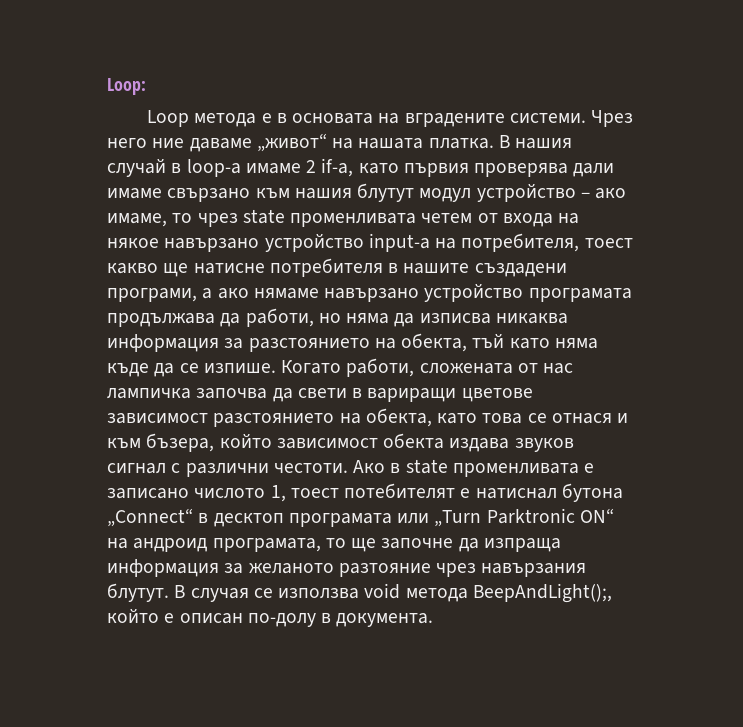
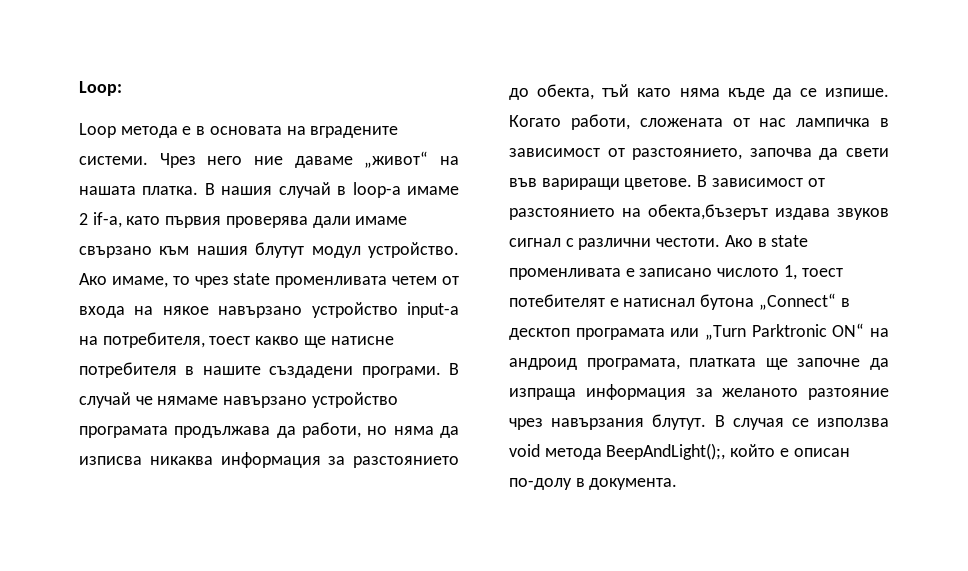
- В нашия случай в loop-a имаме 2 if-a, като първия проверява дали имаме свързано към нашия блутут модул устройство – ако имаме, то чрез state променливата четем от входа на някое навързано устройство input-a на потребителя, тоест какво ще натисне потребителя в нашите създадени програми, а ако нямаме навързано устройство програмата продължава да работи, но няма да изписва никаква информация за разстоянието на обекта, тъй като няма къде да се изпише.
+ В нашия случай в loop-a имаме 2 if-a, като първия проверява дали имаме свързано към нашия блутут модул устройство. Ако имаме, то чрез state променливата четем от входа на някое навързано устройство input-a на потребителя, тоест какво ще натисне потребителя в нашите създадени програми. В случай че нямаме навързано устройство програмата продължава да работи, но няма да изписва никаква информация за разстоянието до обекта, тъй като няма къде да се изпише.
- Когато работи, сложената от нас лампичка започва да свети в вариращи цветове зависимост разстоянието на обекта, като това се отнася и към бъзера, който зависимост обекта издава звуков сигнал с различни честоти.
+ Когато работи, сложената от нас лампичка в зависимост от разстоянието, започва да свети във вариращи цветове. В зависимост от разстоянието на обекта,бъзерът издава звуков сигнал с различни честоти.
- Ако в state променливата е записано числото 1, тоест потебителят е натиснал бутона „Connect“ в десктоп програмата или „Turn Parktronic ON“ на андроид програмата, то ще започне да изпраща информация за желаното разтояние чрез навързания блутут.
+ Ако в state променливата е записано числото 1, тоест потебителят е натиснал бутона „Connect“ в десктоп програмата или „Turn Parktronic ON“ на андроид програмата, платката ще започне да изпраща информация за желаното разтояние чрез навързания блутут.

